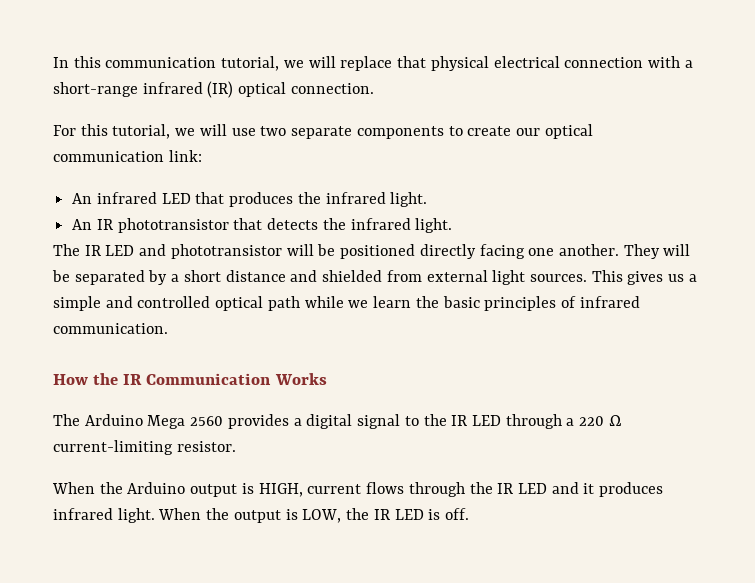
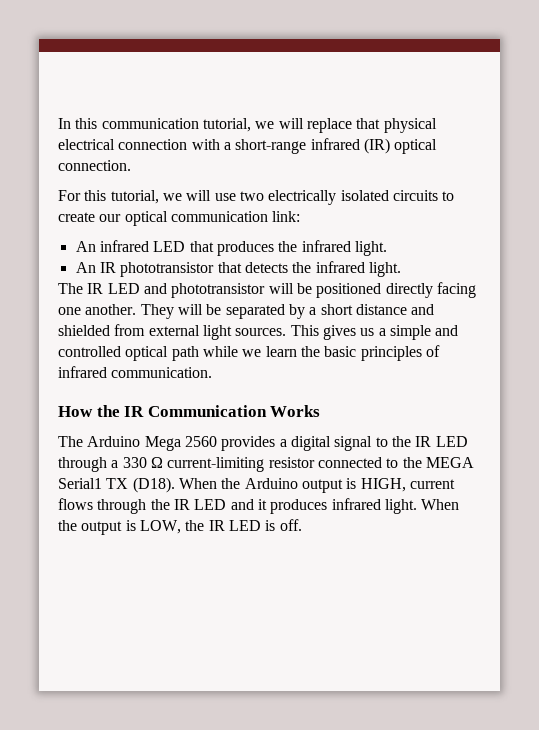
- For this tutorial, we will use two separate components to create our optical communication link:
+ For this tutorial, we will use two electrically isolated circuits to create our optical communication link:
- The Arduino Mega 2560 provides a digital signal to the IR LED through a 220 Ω current-limiting resistor.
- When the Arduino output is HIGH, current flows through the IR LED and it produces infrared light.
+ The Arduino Mega 2560 provides a digital signal to the IR LED through a 330 Ω current-limiting resistor connected to the MEGA Serial1 TX (D18). When the Arduino output is HIGH, current flows through the IR LED and it produces infrared light.

